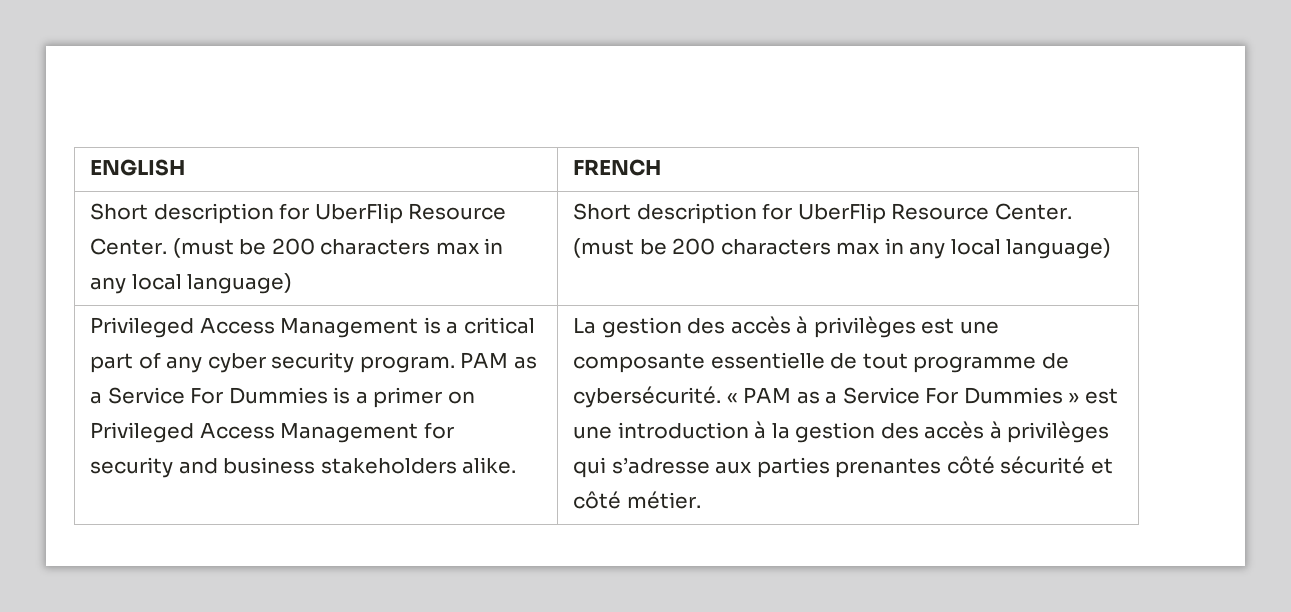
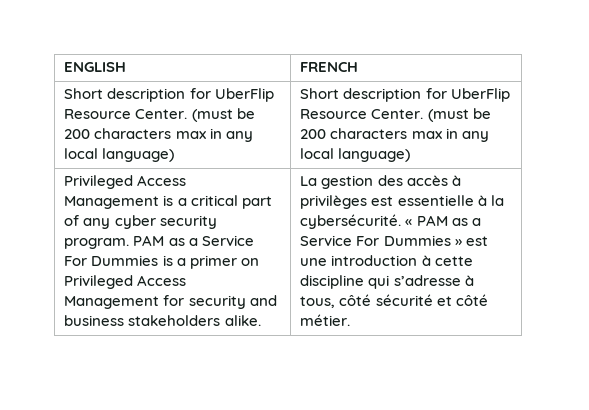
- La gestion des accès à privilèges est une composante essentielle de tout programme de cybersécurité.
+ La gestion des accès à privilèges est essentielle à la cybersécurité.
- « PAM as a Service For Dummies » est une introduction à la gestion des accès à privilèges qui s’adresse aux parties prenantes côté sécurité et côté métier.
+ « PAM as a Service For Dummies » est une introduction à cette discipline qui s’adresse à tous, côté sécurité et côté métier.

